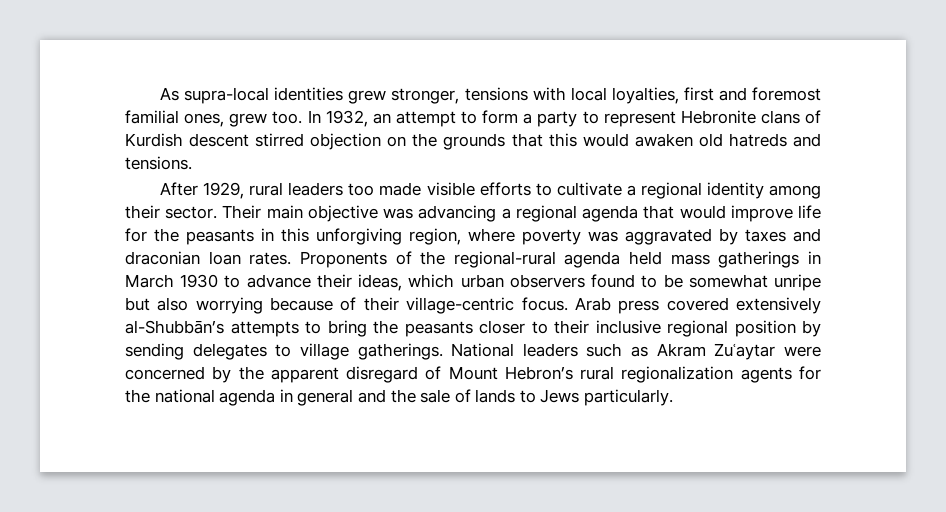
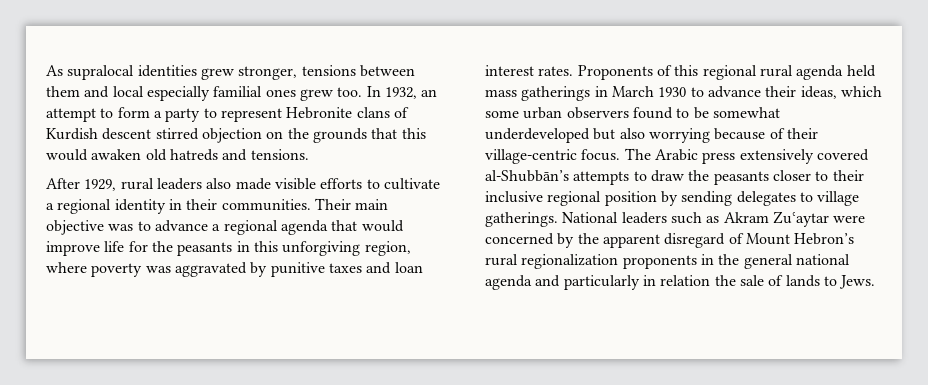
- As supra-local identities grew stronger, tensions with local loyalties, first and foremost familial ones, grew too.
+ As supralocal identities grew stronger, tensions between them and local especially familial ones grew too.
- After 1929, rural leaders too made visible efforts to cultivate a regional identity among their sector.
+ After 1929, rural leaders also made visible efforts to cultivate a regional identity in their communities.
- Their main objective was advancing a regional agenda that would improve life for the peasants in this unforgiving region, where poverty was aggravated by taxes and draconian loan rates.
+ Their main objective was to advance a regional agenda that would improve life for the peasants in this unforgiving region, where poverty was aggravated by punitive taxes and loan interest rates.
- Proponents of the regional-rural agenda held mass gatherings in March 1930 to advance their ideas, which urban observers found to be somewhat unripe but also worrying because of their village-centric focus.
+ Proponents of this regional rural agenda held mass gatherings in March 1930 to advance their ideas, which some urban observers found to be somewhat underdeveloped but also worrying because of their village-centric focus.
- Arab press covered extensively al-Shubbān’s attempts to bring the peasants closer to their inclusive regional position by sending delegates to village gatherings.
+ The Arabic press extensively covered al-Shubbān’s attempts to draw the peasants closer to their inclusive regional position by sending delegates to village gatherings.
- National leaders such as Akram Zuʿaytar were concerned by the apparent disregard of Mount Hebron’s rural regionalization agents for the national agenda in general and the sale of lands to Jews particularly.
+ National leaders such as Akram Zuʿaytar were concerned by the apparent disregard of Mount Hebron’s rural regionalization proponents in the general national agenda and particularly in relation the sale of lands to Jews.

